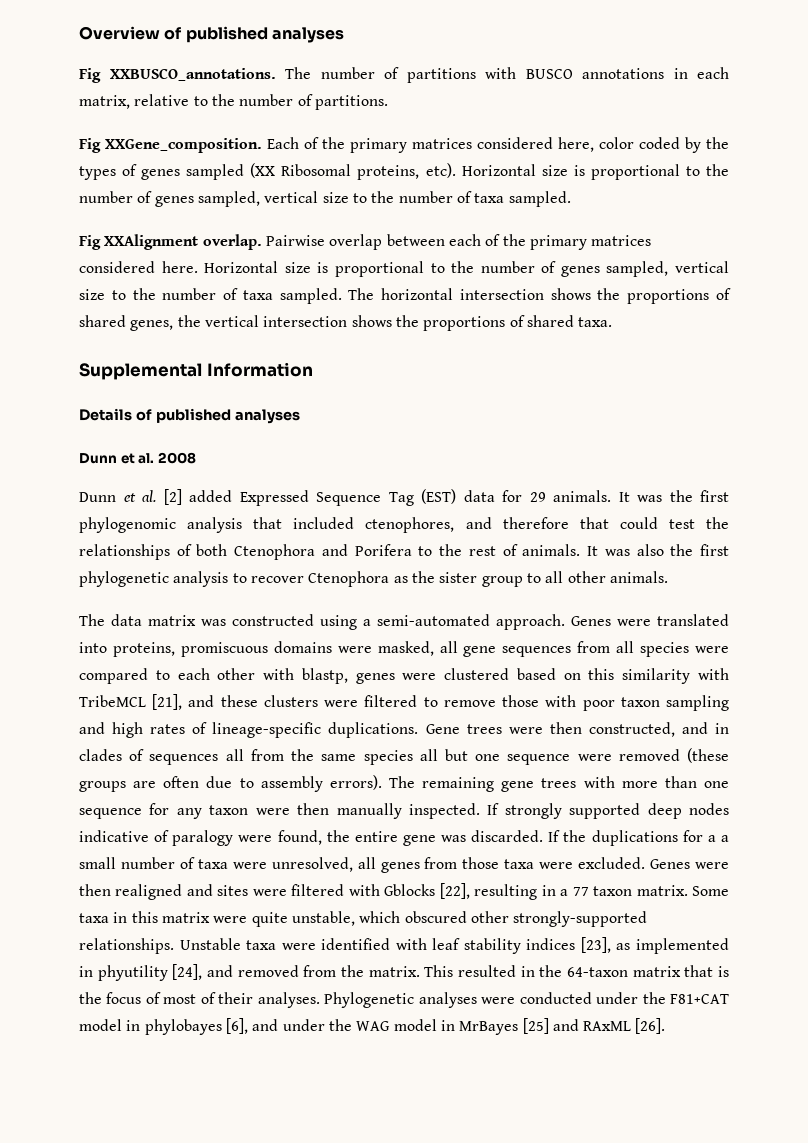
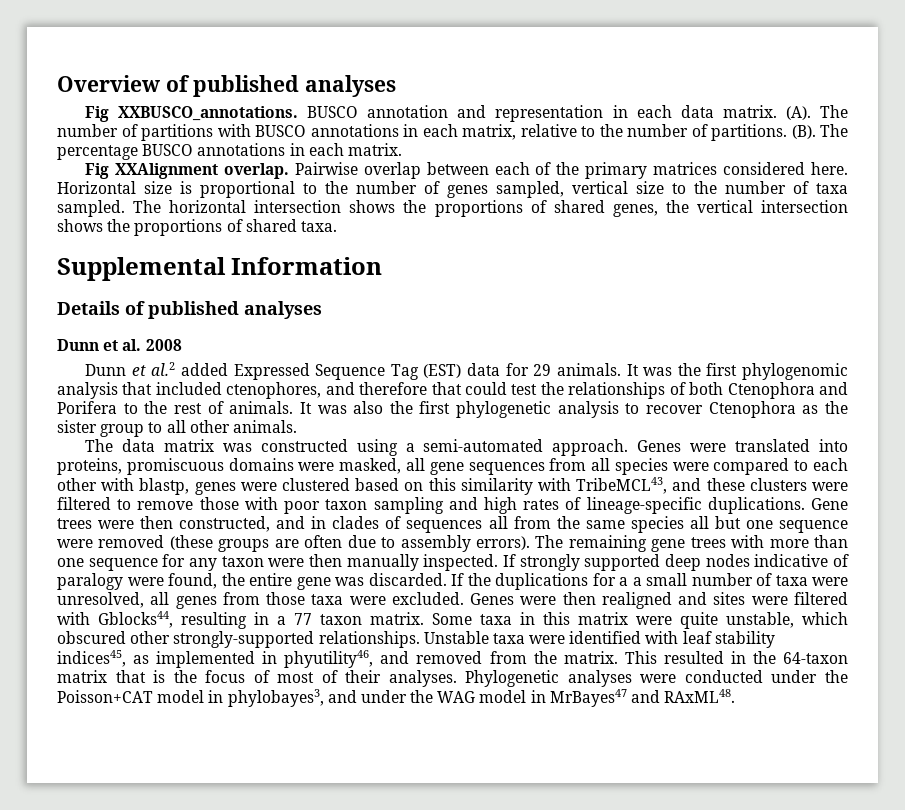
- The number of partitions with BUSCO annotations in each matrix, relative to the number of partitions.
- Fig XXGene_composition. Each of the primary matrices considered here, color coded by the types of genes sampled (XX Ribosomal proteins, etc). Horizontal size is proportional to the number of genes sampled, vertical size to the number of taxa sampled.
+ BUSCO annotation and representation in each data matrix. (A). The number of partitions with BUSCO annotations in each matrix, relative to the number of partitions. (B). The percentage BUSCO annotations in each matrix.
- Dunn et al. [2] added Expressed Sequence Tag (EST) data for 29 animals.
+ Dunn et al.2 added Expressed Sequence Tag (EST) data for 29 animals.
- Genes were translated into proteins, promiscuous domains were masked, all gene sequences from all species were compared to each other with blastp, genes were clustered based on this similarity with TribeMCL [21], and these clusters were filtered to remove those with poor taxon sampling and high rates of lineage-specific duplications.
+ Genes were translated into proteins, promiscuous domains were masked, all gene sequences from all species were compared to each other with blastp, genes were clustered based on this similarity with TribeMCL43, and these clusters were filtered to remove those with poor taxon sampling and high rates of lineage-specific duplications.
- Genes were then realigned and sites were filtered with Gblocks [22], resulting in a 77 taxon matrix.
+ Genes were then realigned and sites were filtered with Gblocks44, resulting in a 77 taxon matrix.
- Unstable taxa were identified with leaf stability indices [23], as implemented in phyutility [24], and removed from the matrix.
+ Unstable taxa were identified with leaf stability indices45, as implemented in phyutility46, and removed from the matrix.
- Phylogenetic analyses were conducted under the F81+CAT model in phylobayes [6], and under the WAG model in MrBayes [25] and RAxML [26].
+ Phylogenetic analyses were conducted under the Poisson+CAT model in phylobayes3, and under the WAG model in MrBayes47 and RAxML48.

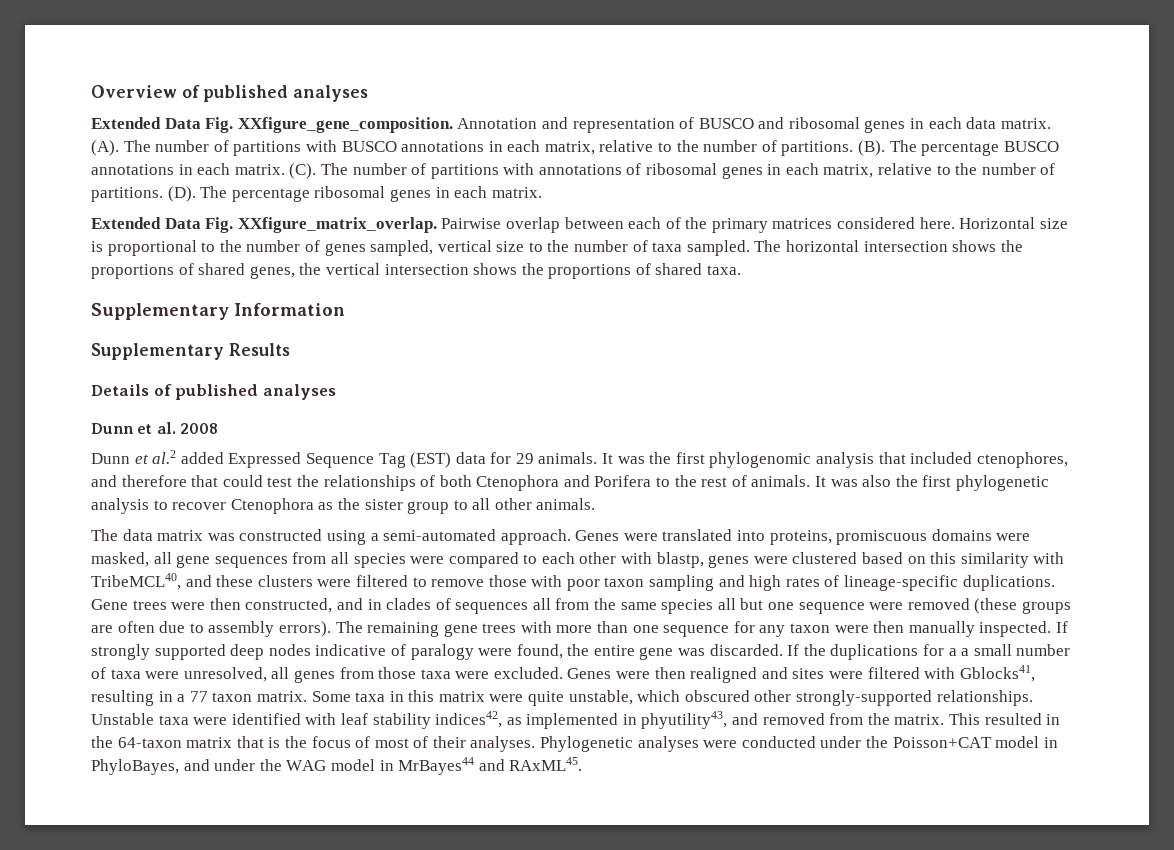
- Fig XXBUSCO_annotations. BUSCO annotation and representation in each data matrix.
+ Extended Data Fig. XXfigure_gene_composition. Annotation and representation of BUSCO and ribosomal genes in each data matrix.
- (B). The percentage BUSCO annotations in each matrix.
- Fig XXAlignment overlap.
+ (B). The percentage BUSCO annotations in each matrix. (C). The number of partitions with annotations of ribosomal genes in each matrix, relative to the number of partitions. (D). The percentage ribosomal genes in each matrix.
+ Extended Data Fig. XXfigure_matrix_overlap.
- Supplemental Information
+ Supplementary Information
+ Supplementary Results
- Genes were translated into proteins, promiscuous domains were masked, all gene sequences from all species were compared to each other with blastp, genes were clustered based on this similarity with TribeMCL43, and these clusters were filtered to remove those with poor taxon sampling and high rates of lineage-specific duplications.
+ Genes were translated into proteins, promiscuous domains were masked, all gene sequences from all species were compared to each other with blastp, genes were clustered based on this similarity with TribeMCL40, and these clusters were filtered to remove those with poor taxon sampling and high rates of lineage-specific duplications.
- Genes were then realigned and sites were filtered with Gblocks44, resulting in a 77 taxon matrix.
+ Genes were then realigned and sites were filtered with Gblocks41, resulting in a 77 taxon matrix.
- Unstable taxa were identified with leaf stability indices45, as implemented in phyutility46, and removed from the matrix.
+ Unstable taxa were identified with leaf stability indices42, as implemented in phyutility43, and removed from the matrix.
- Phylogenetic analyses were conducted under the Poisson+CAT model in phylobayes3, and under the WAG model in MrBayes47 and RAxML48.
+ Phylogenetic analyses were conducted under the Poisson+CAT model in PhyloBayes, and under the WAG model in MrBayes44 and RAxML45.

